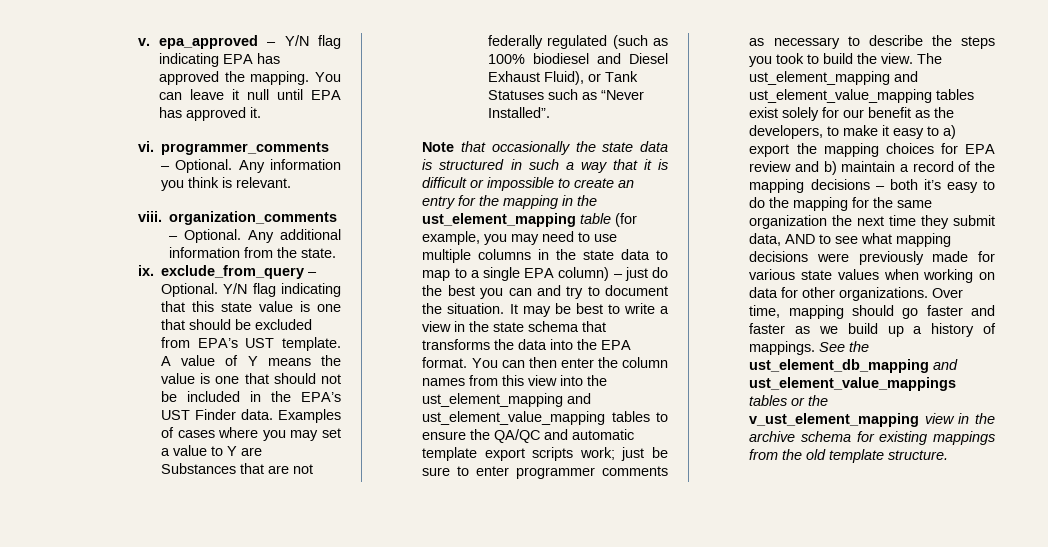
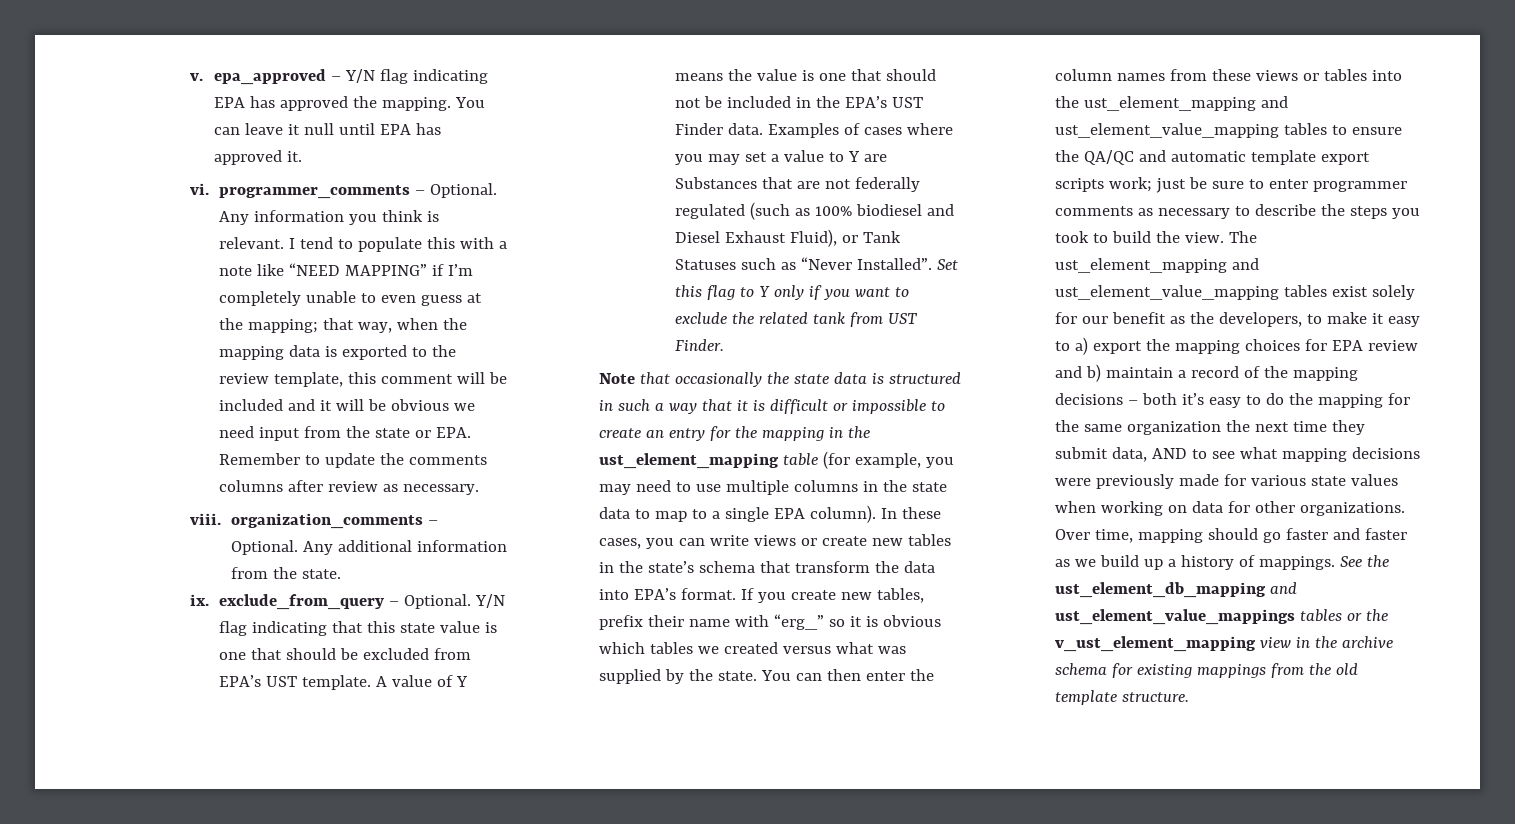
+ I tend to populate this with a note like “NEED MAPPING” if I’m completely unable to even guess at the mapping; that way, when the mapping data is exported to the review template, this comment will be included and it will be obvious we need input from the state or EPA. Remember to update the comments columns after review as necessary.
+ Set this flag to Y only if you want to exclude the related tank from UST Finder.
- Note that occasionally the state data is structured in such a way that it is difficult or impossible to create an entry for the mapping in the ust_element_mapping table (for example, you may need to use multiple columns in the state data to map to a single EPA column) – just do the best you can and try to document the situation. It may be best to write a view in the state schema that transforms the data into the EPA format.
+ Note that occasionally the state data is structured in such a way that it is difficult or impossible to create an entry for the mapping in the ust_element_mapping table (for example, you may need to use multiple columns in the state data to map to a single EPA column). In these cases, you can write views or create new tables in the state’s schema that transform the data into EPA’s format. If you create new tables, prefix their name with “erg_” so it is obvious which tables we created versus what was supplied by the state.
- You can then enter the column names from this view into the ust_element_mapping and ust_element_value_mapping tables to ensure the QA/QC and automatic template export scripts work; just be sure to enter programmer comments as necessary to describe the steps you took to build the view.
+ You can then enter the column names from these views or tables into the ust_element_mapping and ust_element_value_mapping tables to ensure the QA/QC and automatic template export scripts work; just be sure to enter programmer comments as necessary to describe the steps you took to build the view.

